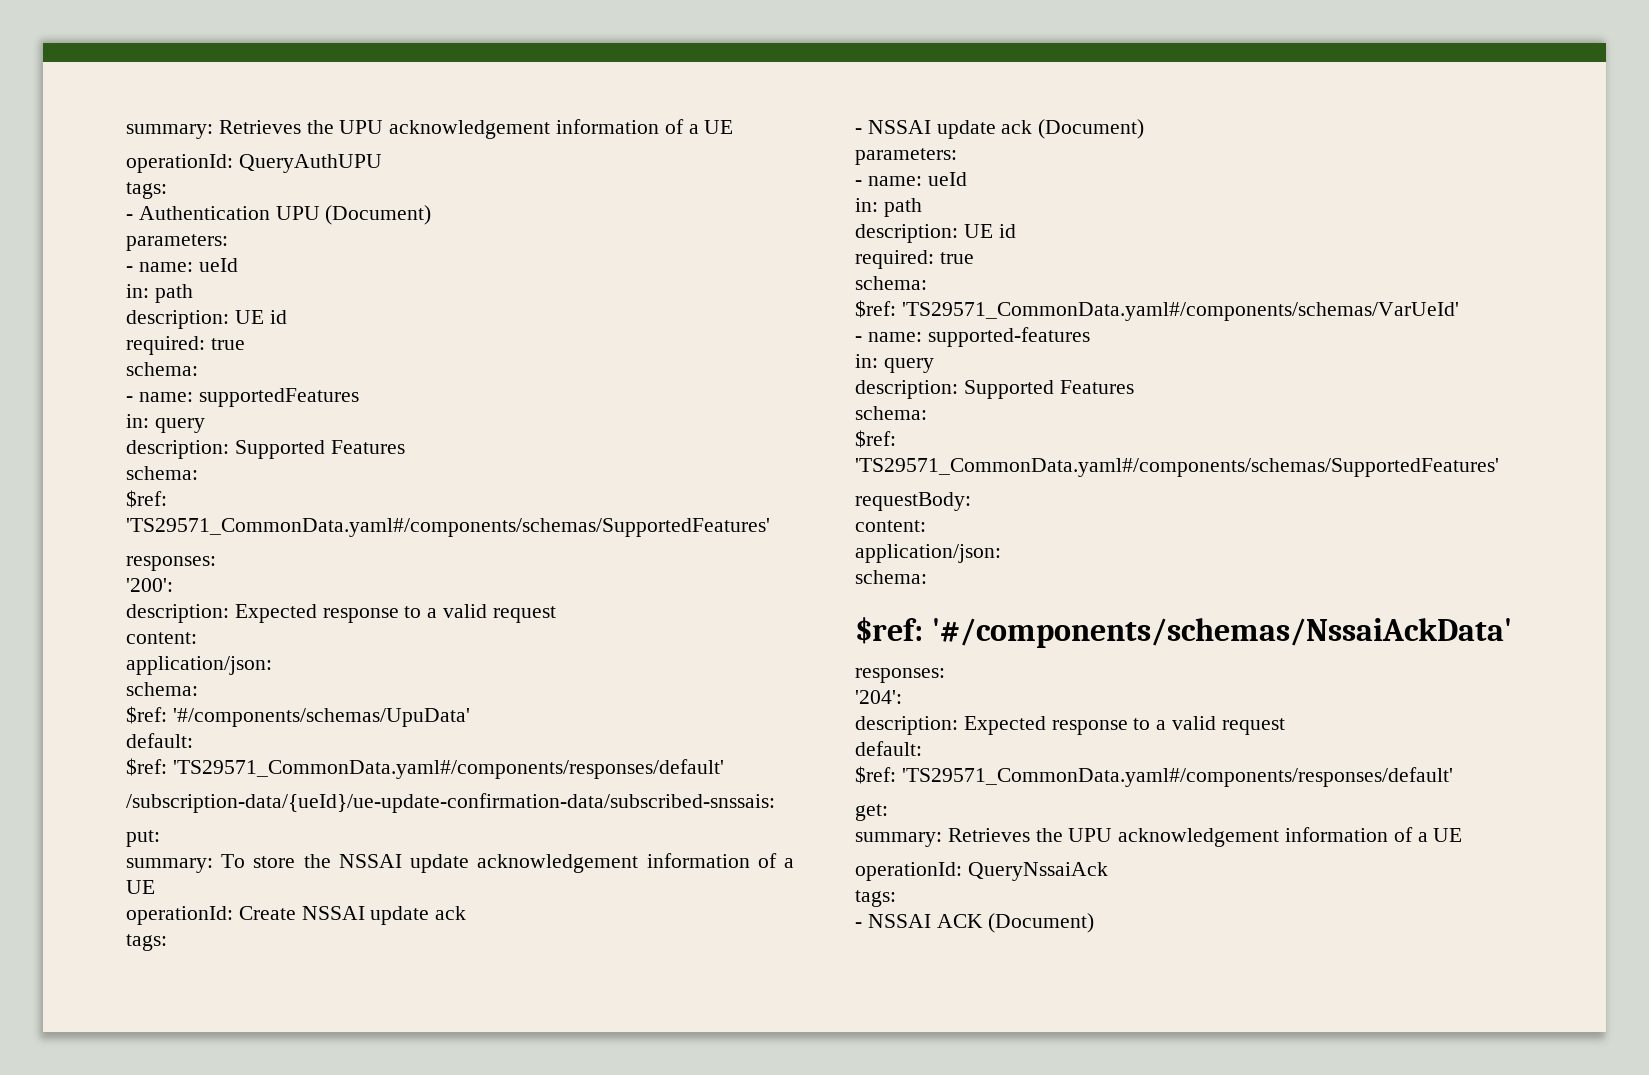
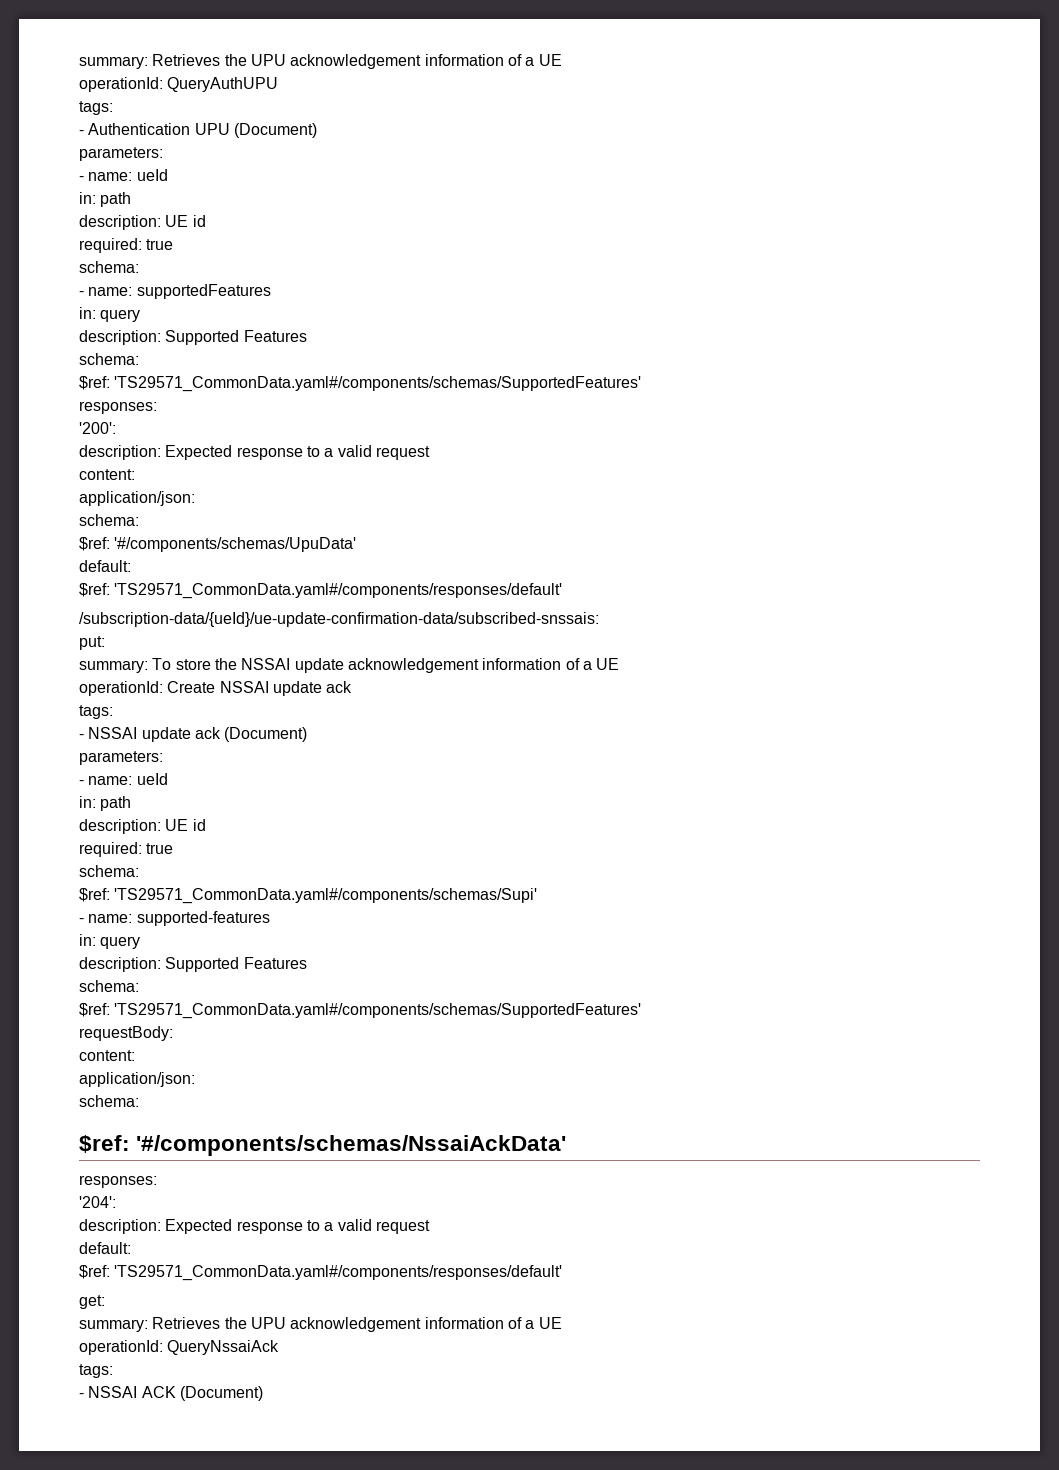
- $ref: 'TS29571_CommonData.yaml#/components/schemas/VarUeId'
+ $ref: 'TS29571_CommonData.yaml#/components/schemas/Supi'

